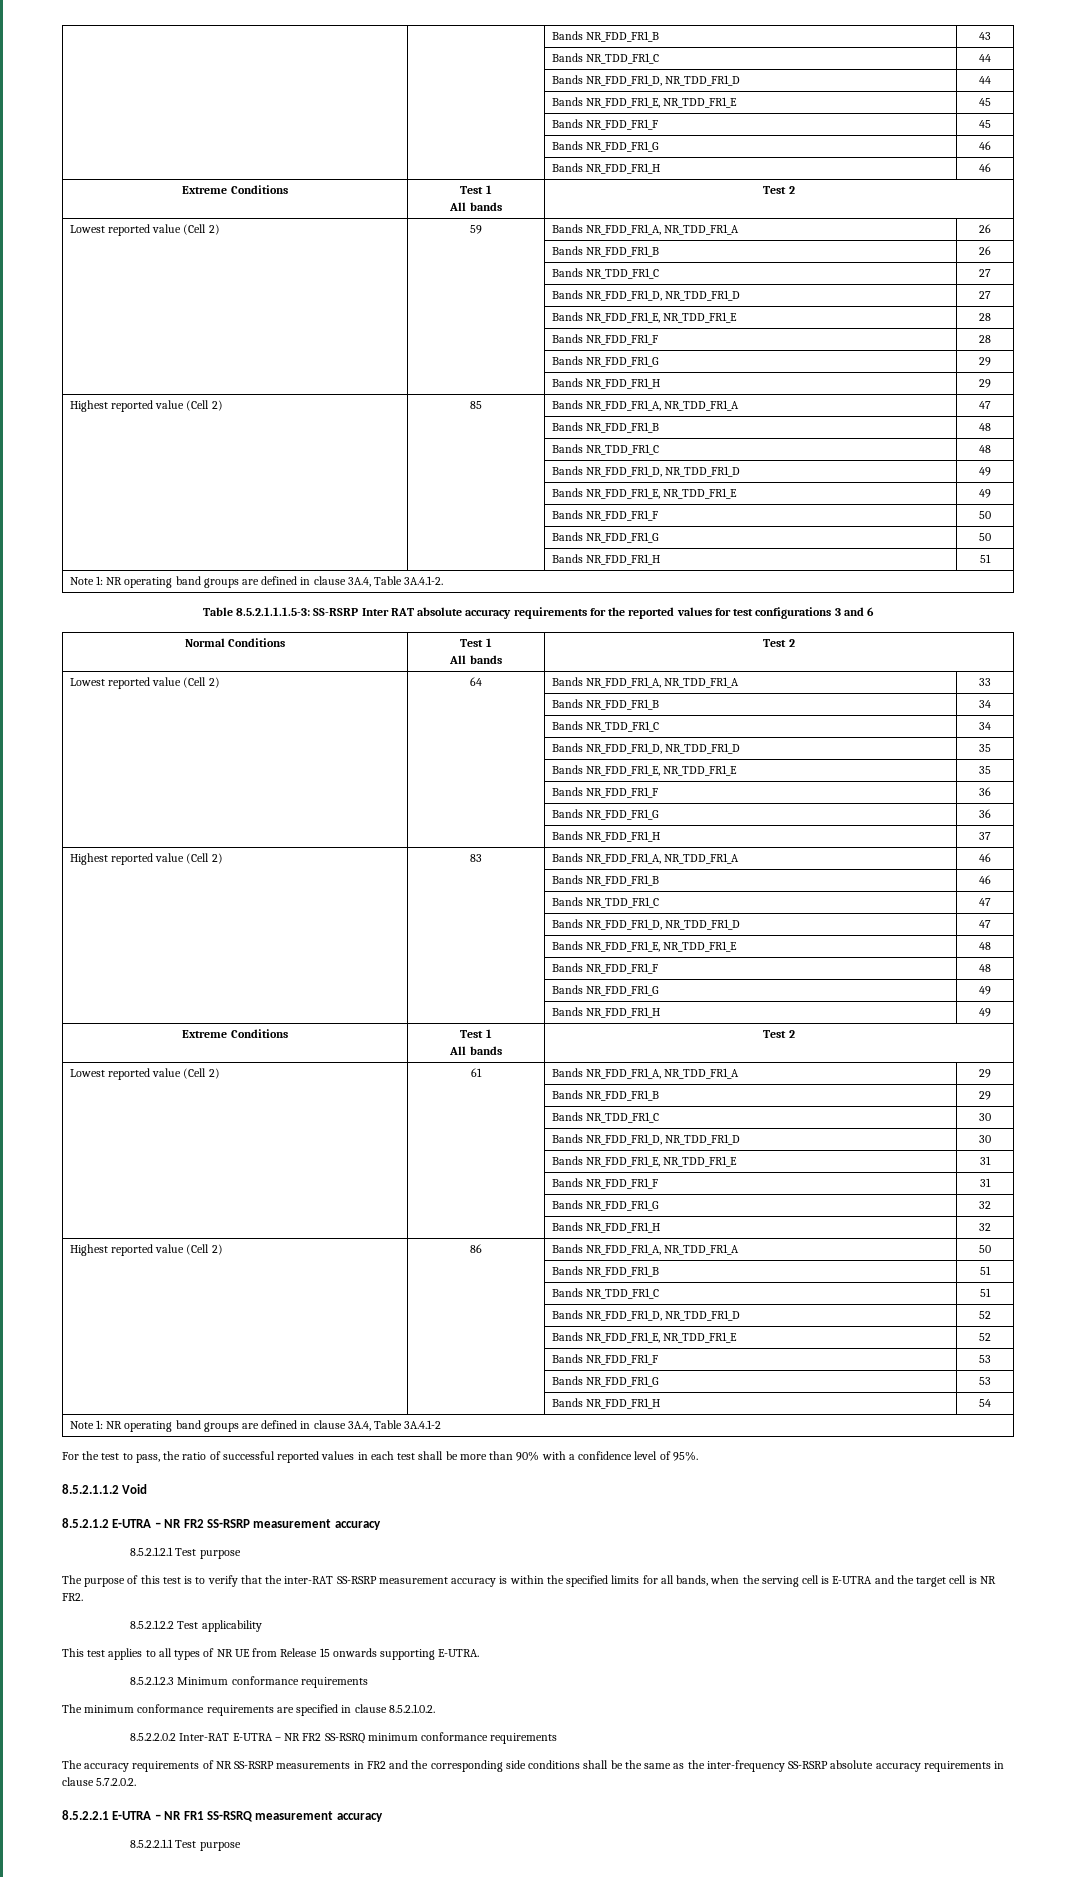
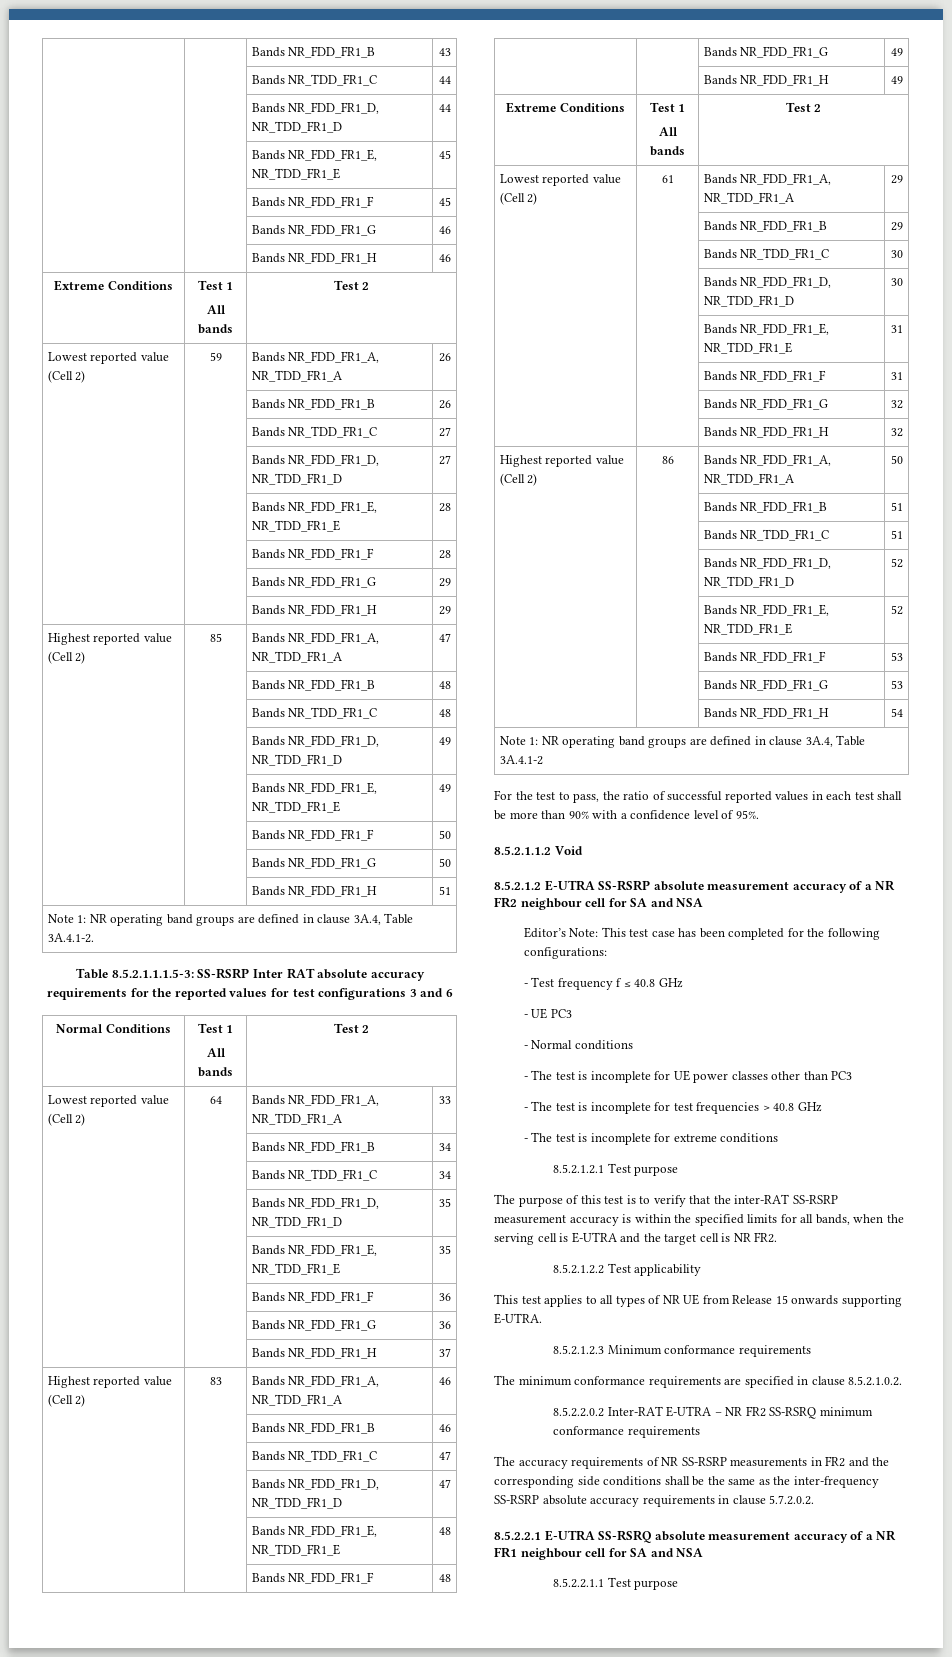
- 8.5.2.1.2 E-UTRA – NR FR2 SS-RSRP measurement accuracy
+ 8.5.2.1.2 E-UTRA SS-RSRP absolute measurement accuracy of a NR FR2 neighbour cell for SA and NSA
+ Editor’s Note: This test case has been completed for the following configurations:
+ - Test frequency f ≤ 40.8 GHz
+ - UE PC3
+ - Normal conditions
+ - The test is incomplete for UE power classes other than PC3
+ - The test is incomplete for test frequencies > 40.8 GHz
+ - The test is incomplete for extreme conditions
- 8.5.2.2.1 E-UTRA – NR FR1 SS-RSRQ measurement accuracy
+ 8.5.2.2.1 E-UTRA SS-RSRQ absolute measurement accuracy of a NR FR1 neighbour cell for SA and NSA

